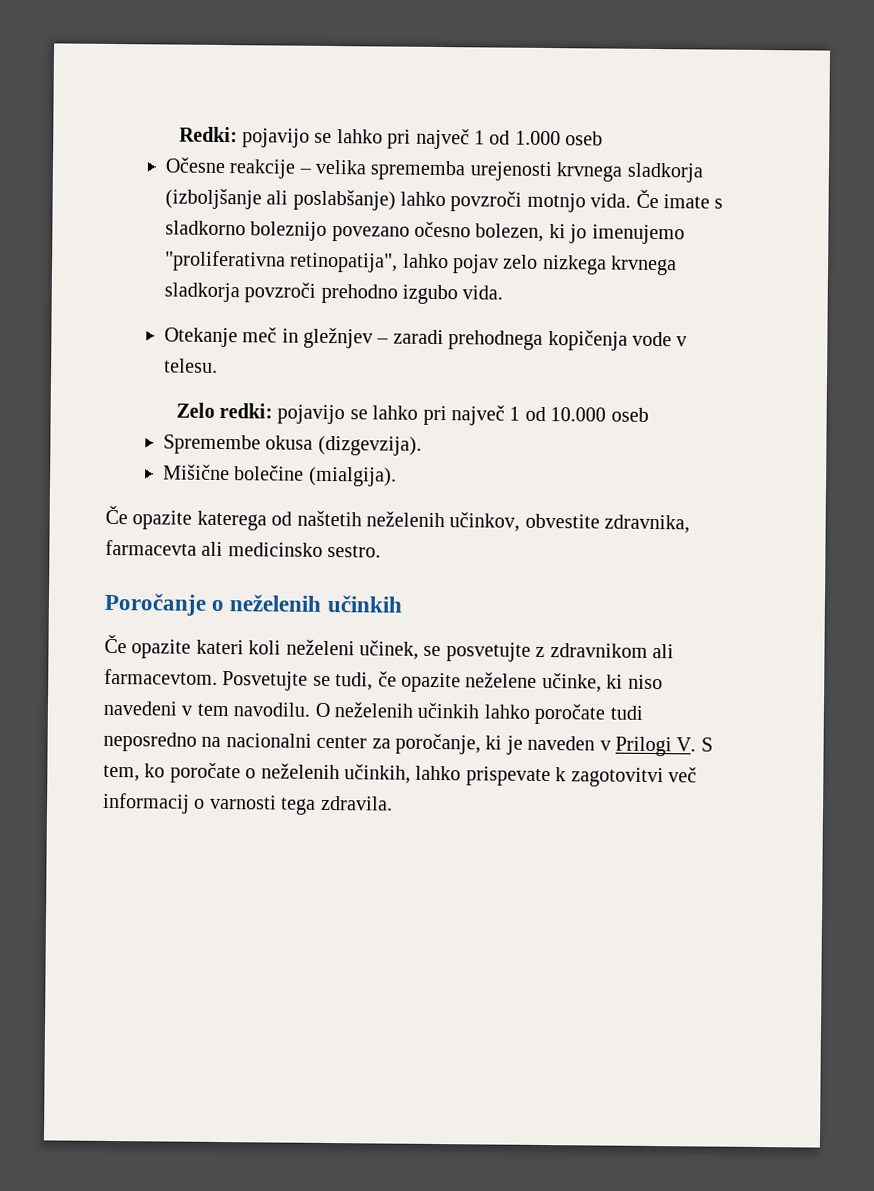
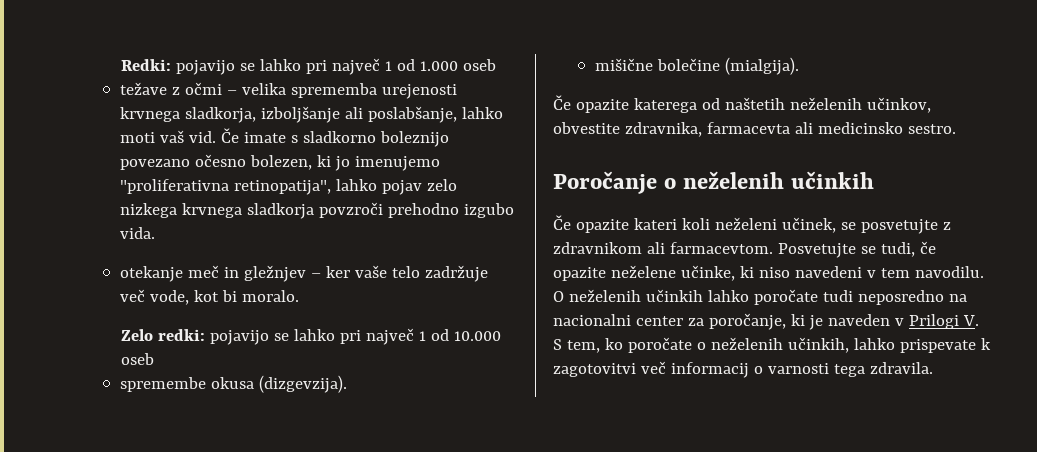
- Očesne reakcije – velika sprememba urejenosti krvnega sladkorja (izboljšanje ali poslabšanje) lahko povzroči motnjo vida.
+ težave z očmi – velika sprememba urejenosti krvnega sladkorja, izboljšanje ali poslabšanje, lahko moti vaš vid.
- Otekanje meč in gležnjev – zaradi prehodnega kopičenja vode v telesu.
+ otekanje meč in gležnjev – ker vaše telo zadržuje več vode, kot bi moralo.
- Spremembe okusa (dizgevzija).
+ spremembe okusa (dizgevzija).
- Mišične bolečine (mialgija).
+ mišične bolečine (mialgija).

